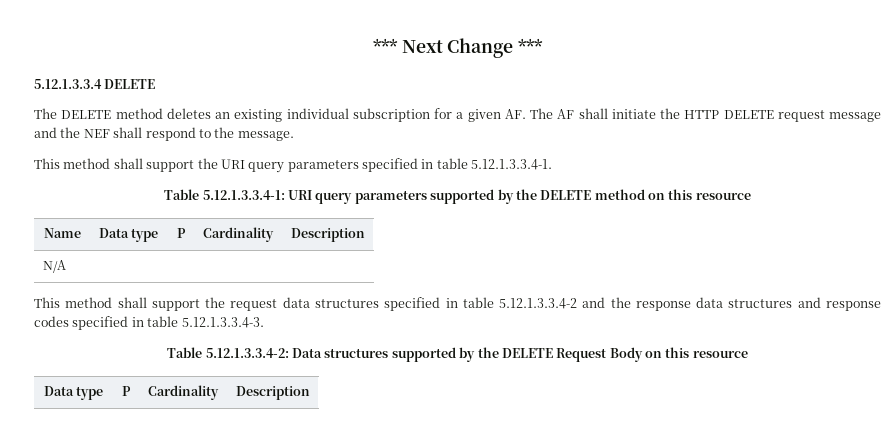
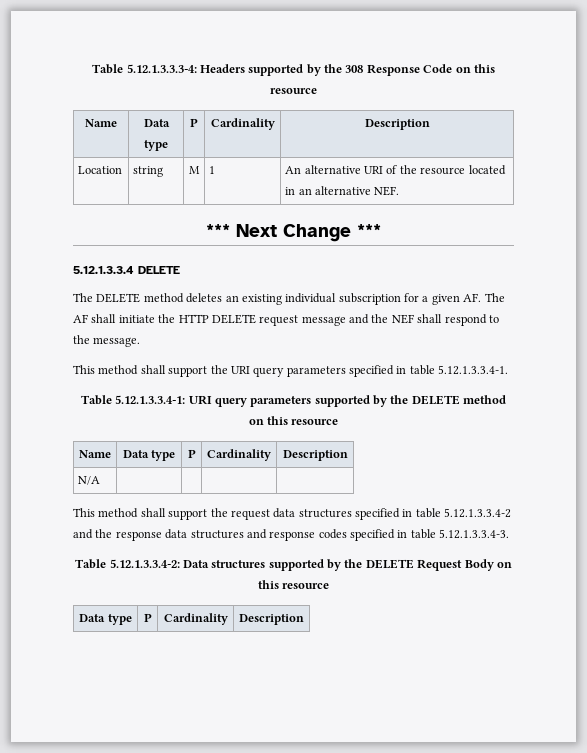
+ Table 5.12.1.3.3.3-4: Headers supported by the 308 Response Code on this resource
+ Name | Data type | P | Cardinality | Description
+ Location | string | M | 1 | An alternative URI of the resource located in an alternative NEF.

